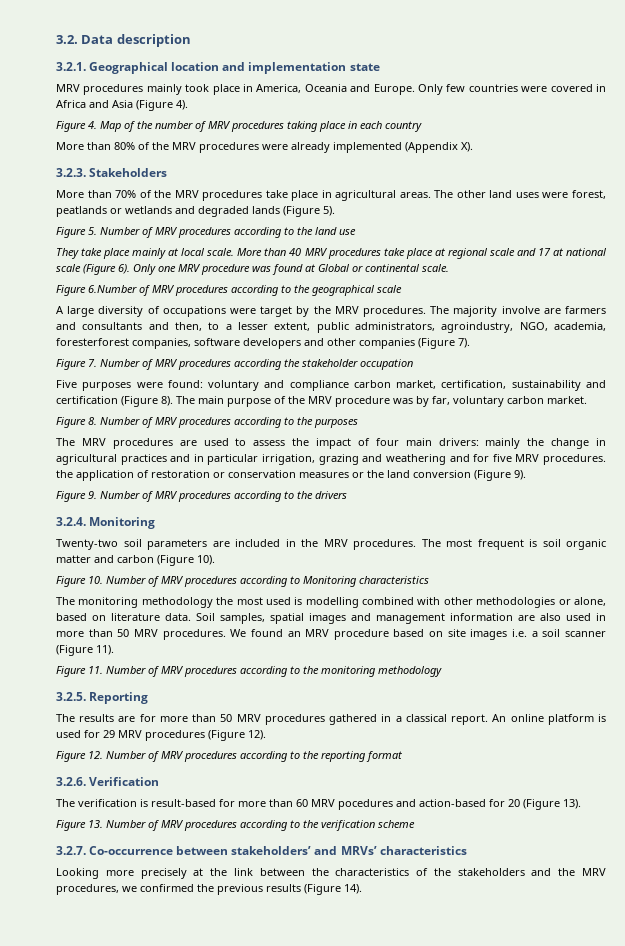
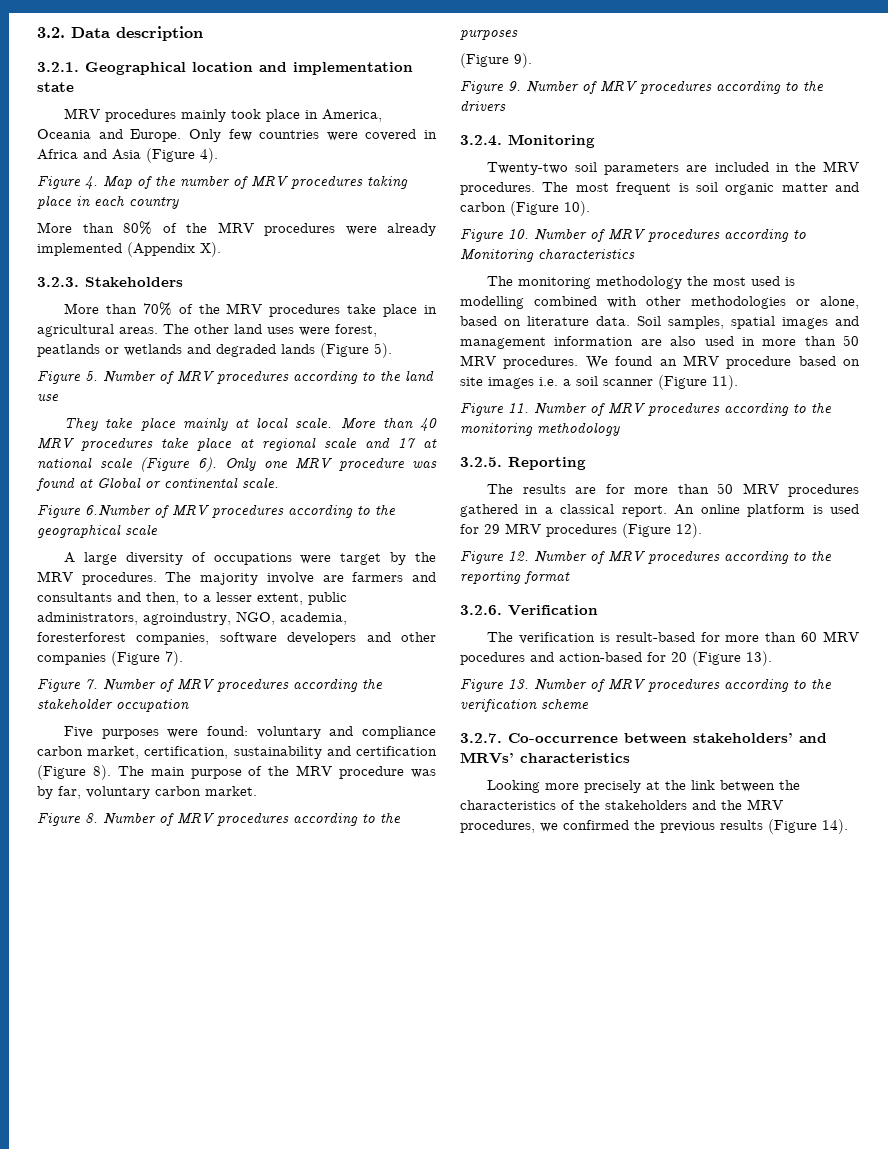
- The MRV procedures are used to assess the impact of four main drivers: mainly the change in agricultural practices and in particular irrigation, grazing and weathering and for five MRV procedures. the application of restoration or conservation measures or the land conversion (Figure 9).
+ (Figure 9).

